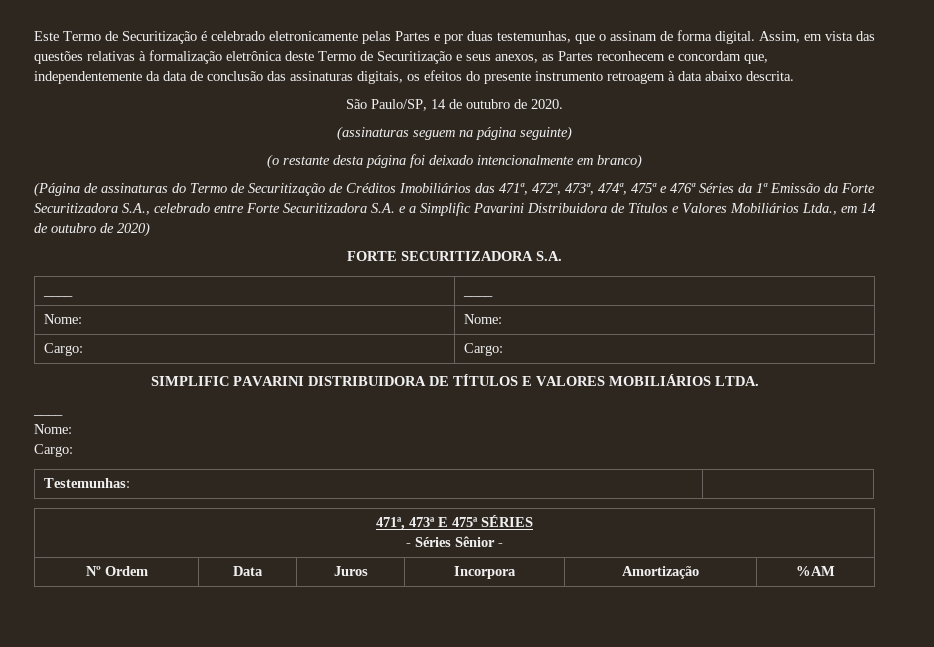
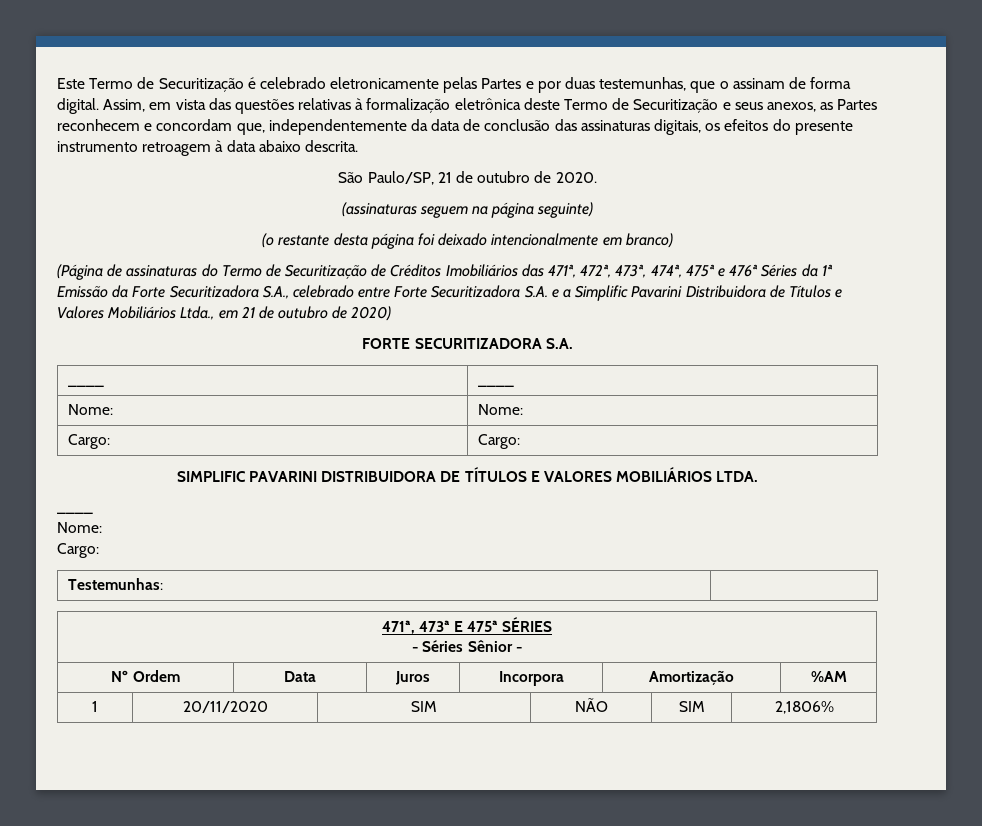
- São Paulo/SP, 14 de outubro de 2020.
+ São Paulo/SP, 21 de outubro de 2020.
- (Página de assinaturas do Termo de Securitização de Créditos Imobiliários das 471ª, 472ª, 473ª, 474ª, 475ª e 476ª Séries da 1ª Emissão da Forte Securitizadora S.A., celebrado entre Forte Securitizadora S.A. e a Simplific Pavarini Distribuidora de Títulos e Valores Mobiliários Ltda., em 14 de outubro de 2020)
+ (Página de assinaturas do Termo de Securitização de Créditos Imobiliários das 471ª, 472ª, 473ª, 474ª, 475ª e 476ª Séries da 1ª Emissão da Forte Securitizadora S.A., celebrado entre Forte Securitizadora S.A. e a Simplific Pavarini Distribuidora de Títulos e Valores Mobiliários Ltda., em 21 de outubro de 2020)
+ 1 | 20/11/2020 | SIM | NÃO | SIM | 2,1806%

